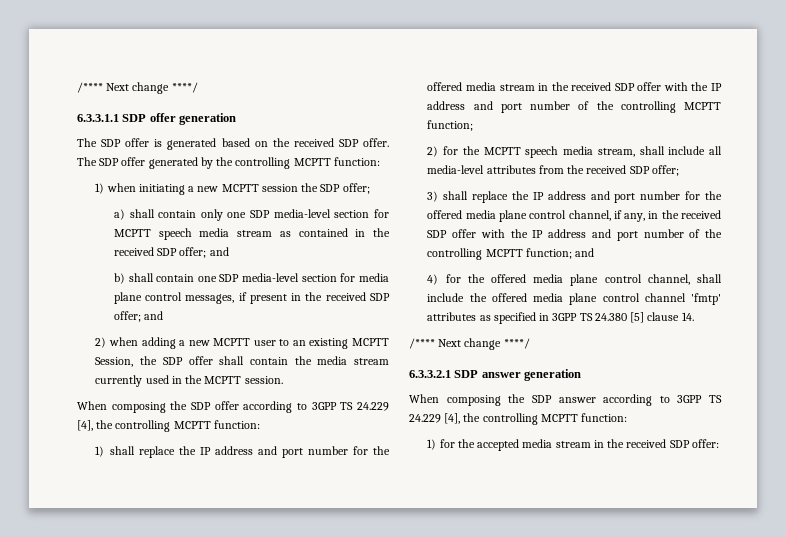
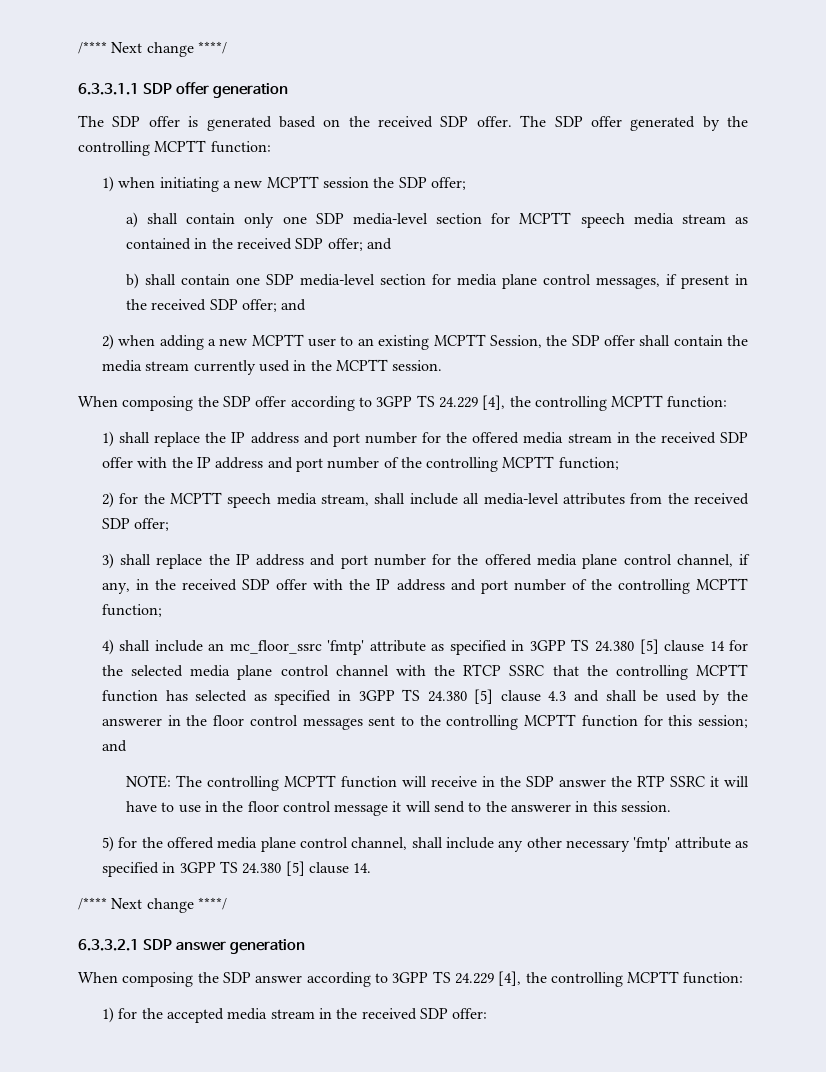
- 3) shall replace the IP address and port number for the offered media plane control channel, if any, in the received SDP offer with the IP address and port number of the controlling MCPTT function; and
- 4) for the offered media plane control channel, shall include the offered media plane control channel 'fmtp' attributes as specified in 3GPP TS 24.380 [5] clause 14.
+ 3) shall replace the IP address and port number for the offered media plane control channel, if any, in the received SDP offer with the IP address and port number of the controlling MCPTT function;
+ 4) shall include an mc_floor_ssrc 'fmtp' attribute as specified in 3GPP TS 24.380 [5] clause 14 for the selected media plane control channel with the RTCP SSRC that the controlling MCPTT function has selected as specified in 3GPP TS 24.380 [5] clause 4.3 and shall be used by the answerer in the floor control messages sent to the controlling MCPTT function for this session; and
+ NOTE: The controlling MCPTT function will receive in the SDP answer the RTP SSRC it will have to use in the floor control message it will send to the answerer in this session.
+ 5) for the offered media plane control channel, shall include any other necessary 'fmtp' attribute as specified in 3GPP TS 24.380 [5] clause 14.

